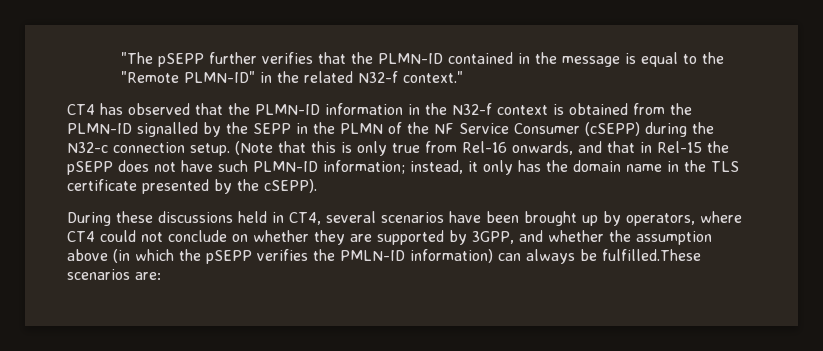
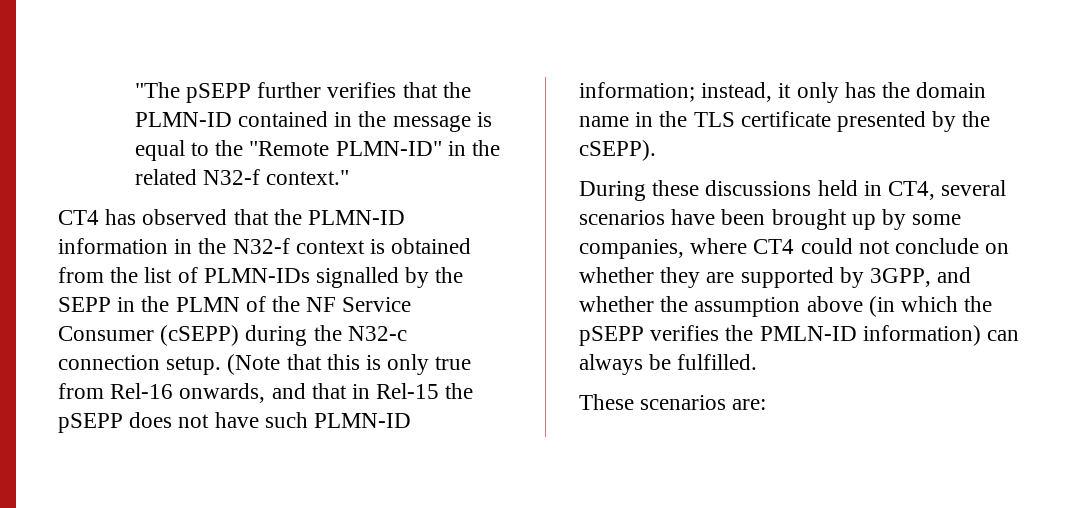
- CT4 has observed that the PLMN-ID information in the N32-f context is obtained from the PLMN-ID signalled by the SEPP in the PLMN of the NF Service Consumer (cSEPP) during the N32-c connection setup.
+ CT4 has observed that the PLMN-ID information in the N32-f context is obtained from the list of PLMN-IDs signalled by the SEPP in the PLMN of the NF Service Consumer (cSEPP) during the N32-c connection setup.
- During these discussions held in CT4, several scenarios have been brought up by operators, where CT4 could not conclude on whether they are supported by 3GPP, and whether the assumption above (in which the pSEPP verifies the PMLN-ID information) can always be fulfilled.These scenarios are:
+ During these discussions held in CT4, several scenarios have been brought up by some companies, where CT4 could not conclude on whether they are supported by 3GPP, and whether the assumption above (in which the pSEPP verifies the PMLN-ID information) can always be fulfilled.
+ These scenarios are:

